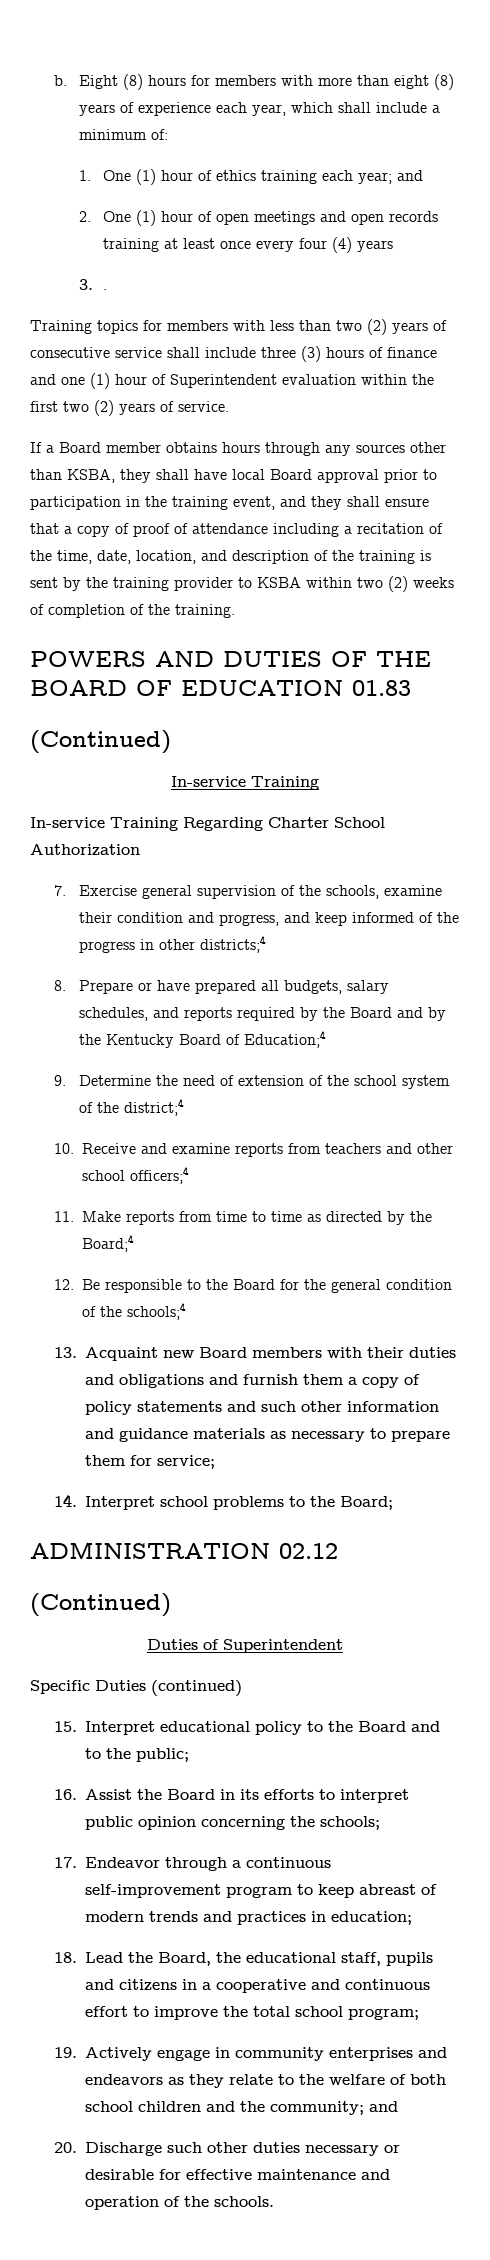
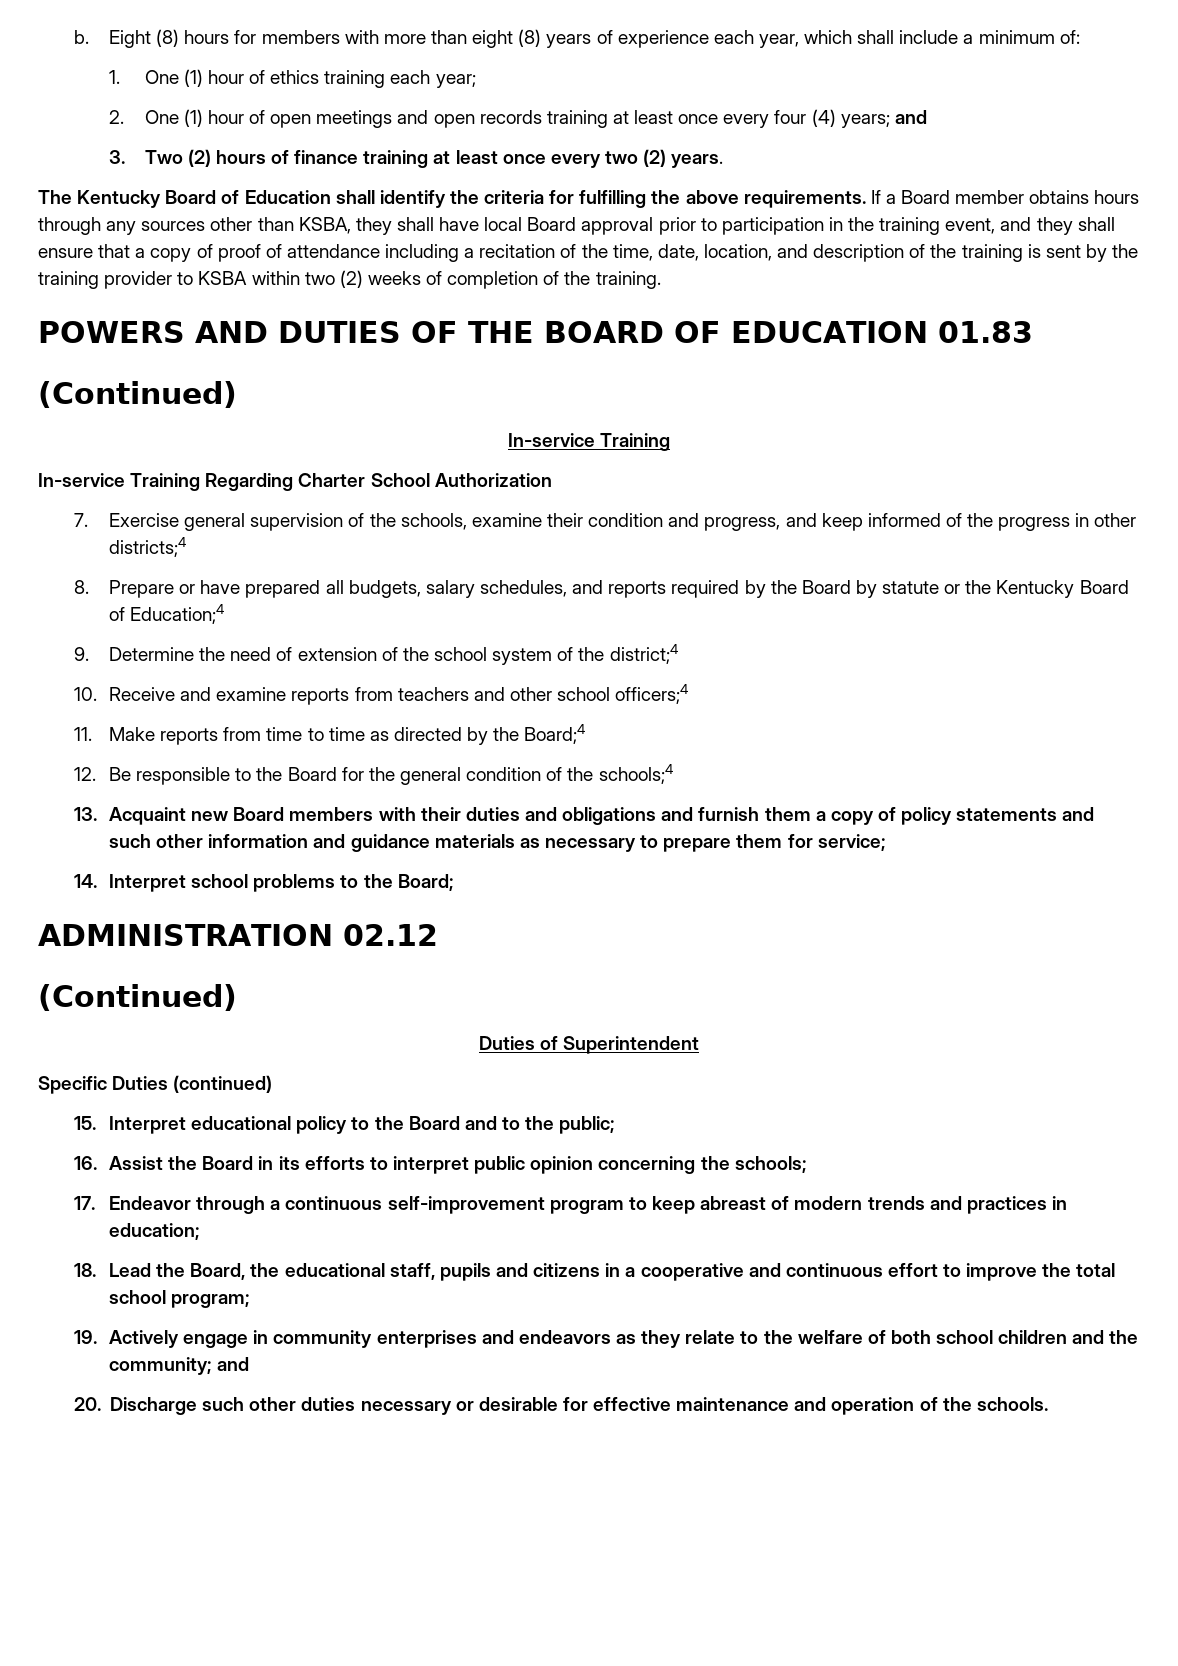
- 1. One (1) hour of ethics training each year; and
+ 1. One (1) hour of ethics training each year;
- 2. One (1) hour of open meetings and open records training at least once every four (4) years
+ 2. One (1) hour of open meetings and open records training at least once every four (4) years; and
- 3. .
- Training topics for members with less than two (2) years of consecutive service shall include three (3) hours of finance and one (1) hour of Superintendent evaluation within the first two (2) years of service.
- If a Board member obtains hours through any sources other than KSBA, they shall have local Board approval prior to participation in the training event, and they shall ensure that a copy of proof of attendance including a recitation of the time, date, location, and description of the training is sent by the training provider to KSBA within two (2) weeks of completion of the training.
+ 3. Two (2) hours of finance training at least once every two (2) years.
+ The Kentucky Board of Education shall identify the criteria for fulfilling the above requirements. If a Board member obtains hours through any sources other than KSBA, they shall have local Board approval prior to participation in the training event, and they shall ensure that a copy of proof of attendance including a recitation of the time, date, location, and description of the training is sent by the training provider to KSBA within two (2) weeks of completion of the training.
- 8. Prepare or have prepared all budgets, salary schedules, and reports required by the Board and by the Kentucky Board of Education;4
+ 8. Prepare or have prepared all budgets, salary schedules, and reports required by the Board by statute or the Kentucky Board of Education;4

